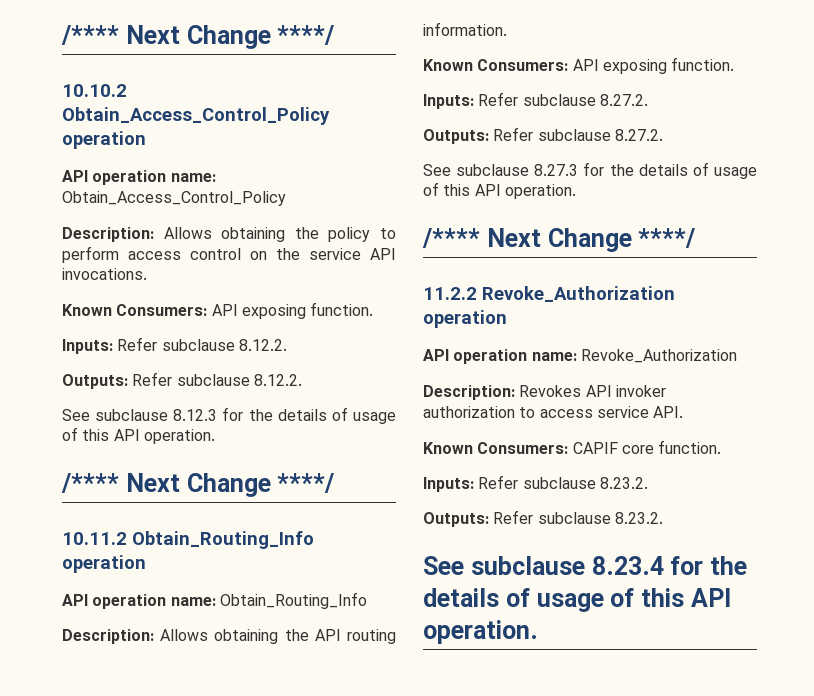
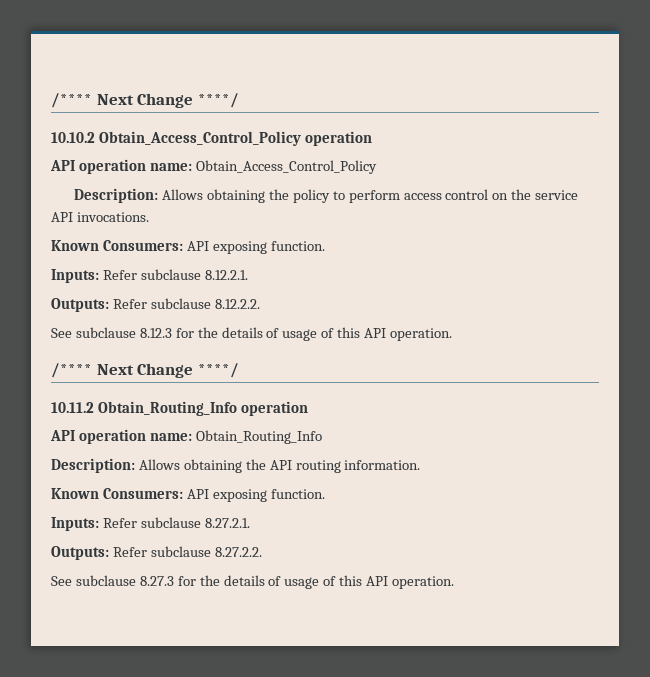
- Inputs: Refer subclause 8.12.2.
- Outputs: Refer subclause 8.12.2.
+ Inputs: Refer subclause 8.12.2.1.
+ Outputs: Refer subclause 8.12.2.2.
- Inputs: Refer subclause 8.27.2.
- Outputs: Refer subclause 8.27.2.
+ Inputs: Refer subclause 8.27.2.1.
+ Outputs: Refer subclause 8.27.2.2.
  See subclause 8.27.3 for the details of usage of this API operation.
- /**** Next Change ****/
- 11.2.2 Revoke_Authorization operation
- API operation name: Revoke_Authorization
- Description: Revokes API invoker authorization to access service API.
- Known Consumers: CAPIF core function.
- Inputs: Refer subclause 8.23.2.
- Outputs: Refer subclause 8.23.2.
- See subclause 8.23.4 for the details of usage of this API operation.

